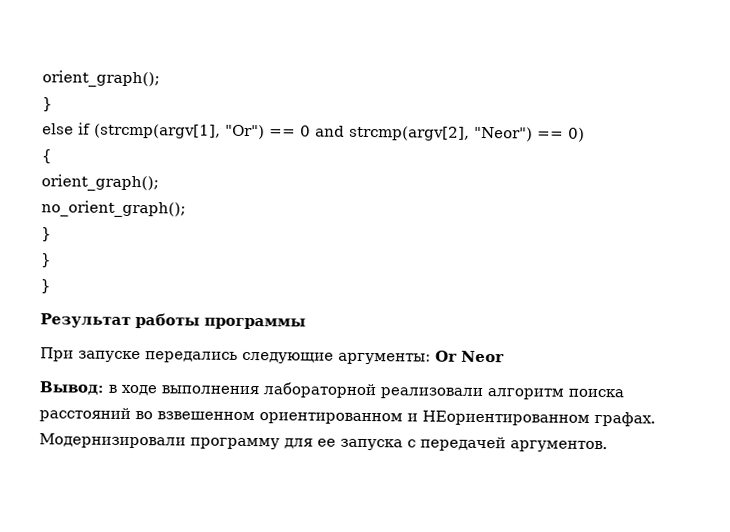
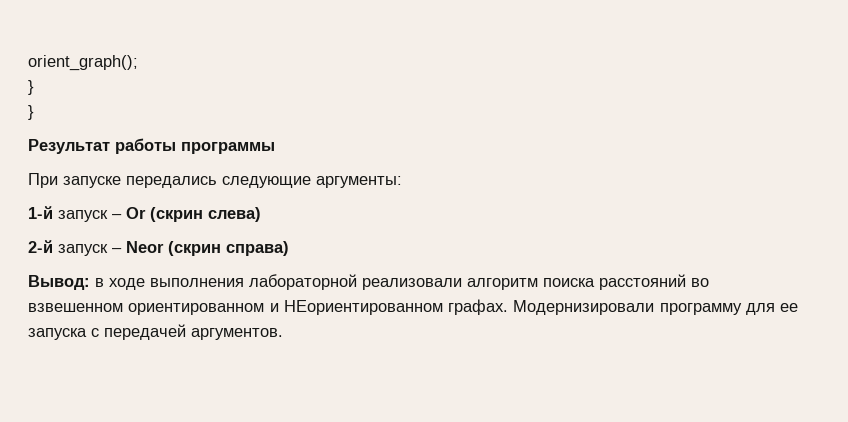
- else if (strcmp(argv[1], "Or") == 0 and strcmp(argv[2], "Neor") == 0)
- {
- orient_graph();
- no_orient_graph();
- }
- }
- При запуске передались следующие аргументы: Or Neor
+ При запуске передались следующие аргументы:
+ 1-й запуск – Or (скрин слева)
+ 2-й запуск – Neor (скрин справа)

